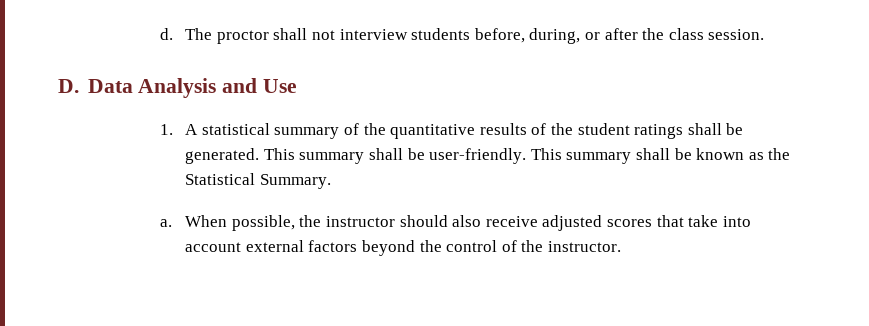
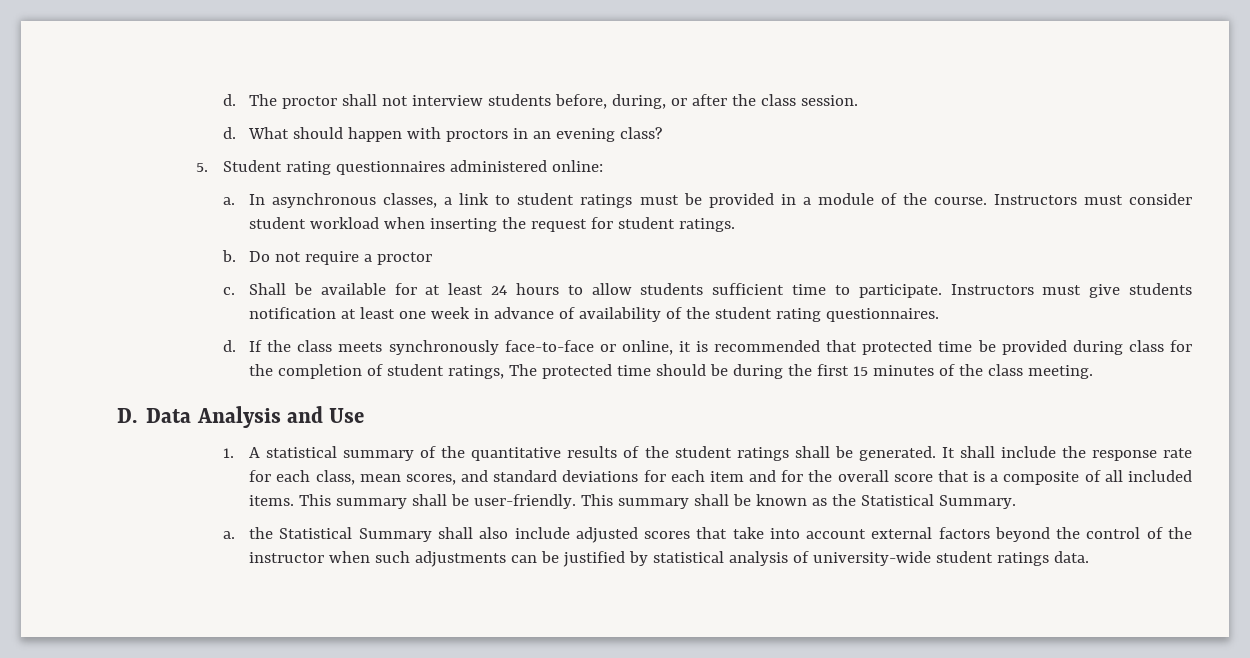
+ d. What should happen with proctors in an evening class?
+ 5. Student rating questionnaires administered online:
+ a. In asynchronous classes, a link to student ratings must be provided in a module of the course. Instructors must consider student workload when inserting the request for student ratings.
+ b. Do not require a proctor
+ c. Shall be available for at least 24 hours to allow students sufficient time to participate. Instructors must give students notification at least one week in advance of availability of the student rating questionnaires.
+ d. If the class meets synchronously face-to-face or online, it is recommended that protected time be provided during class for the completion of student ratings, The protected time should be during the first 15 minutes of the class meeting.
+ It shall include the response rate for each class, mean scores, and standard deviations for each item and for the overall score that is a composite of all included items.
- a. When possible, the instructor should also receive adjusted scores that take into account external factors beyond the control of the instructor.
+ a. the Statistical Summary shall also include adjusted scores that take into account external factors beyond the control of the instructor when such adjustments can be justified by statistical analysis of university-wide student ratings data.

